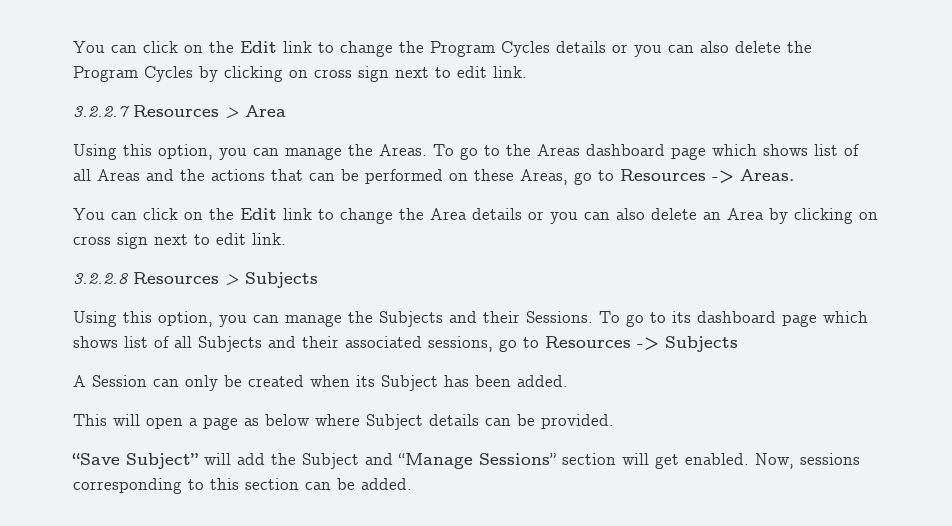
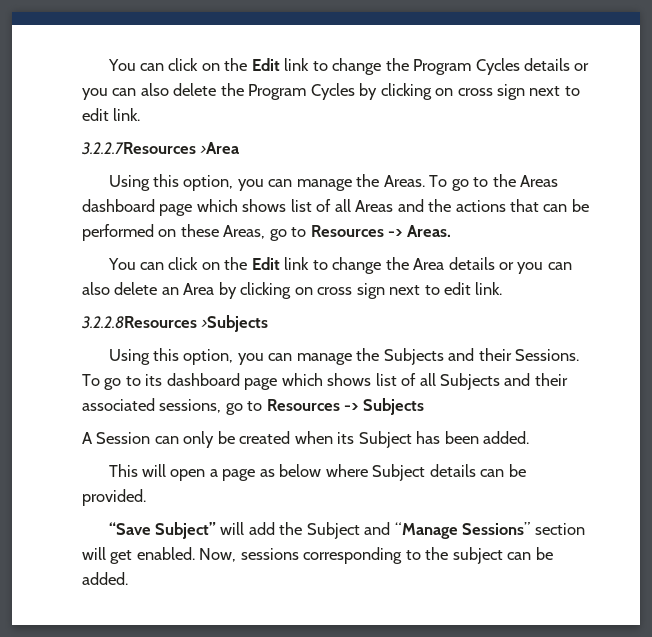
- 3.2.2.7 Resources > Area
+ 3.2.2.7Resources >Area
- 3.2.2.8 Resources > Subjects
+ 3.2.2.8Resources >Subjects
- Now, sessions corresponding to this section can be added.
+ Now, sessions corresponding to the subject can be added.

